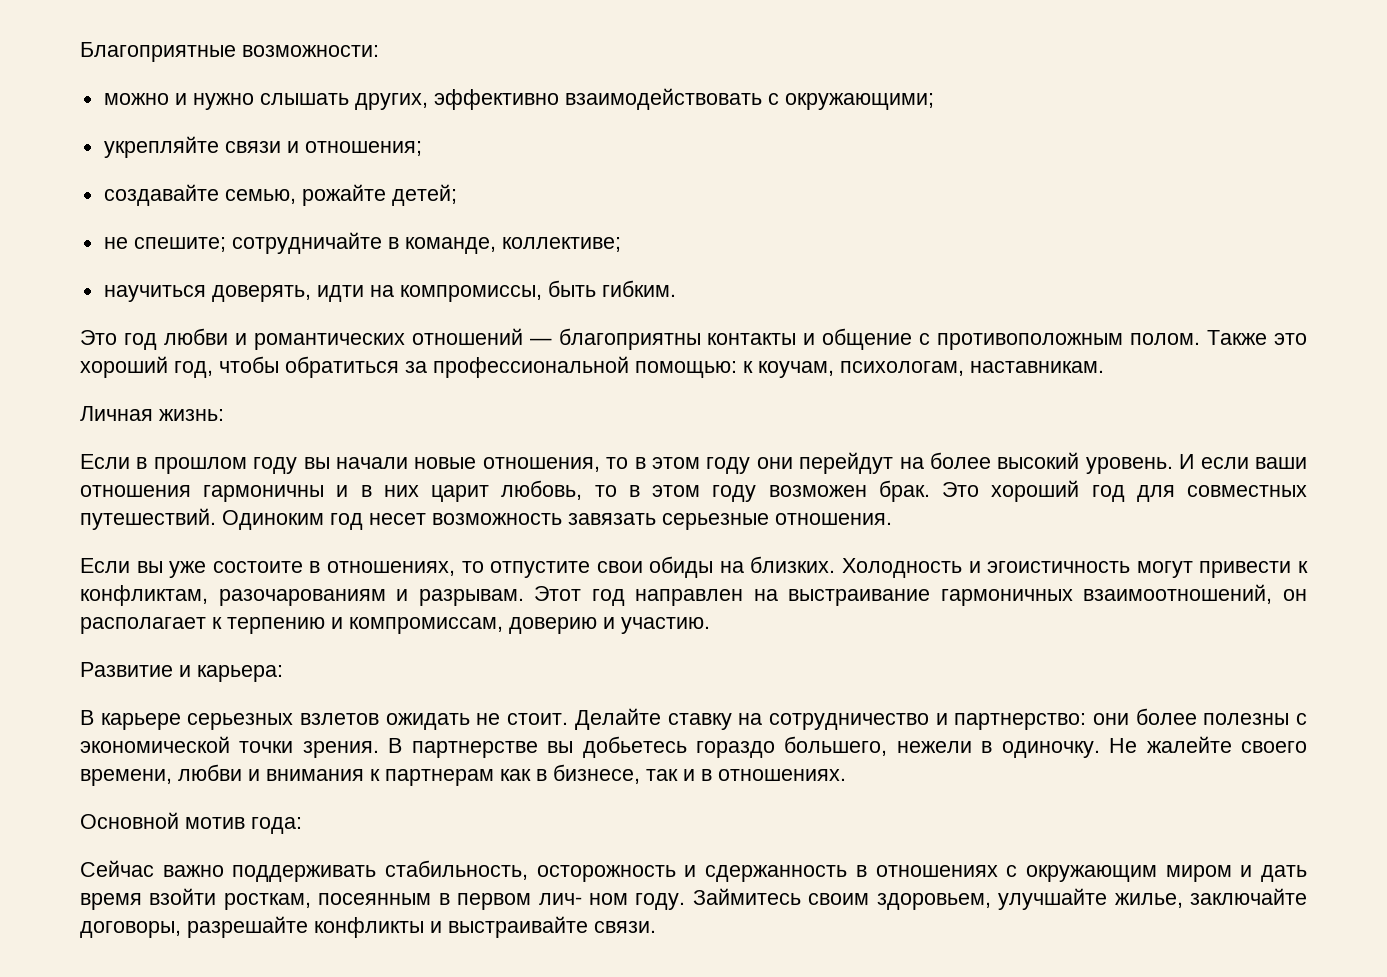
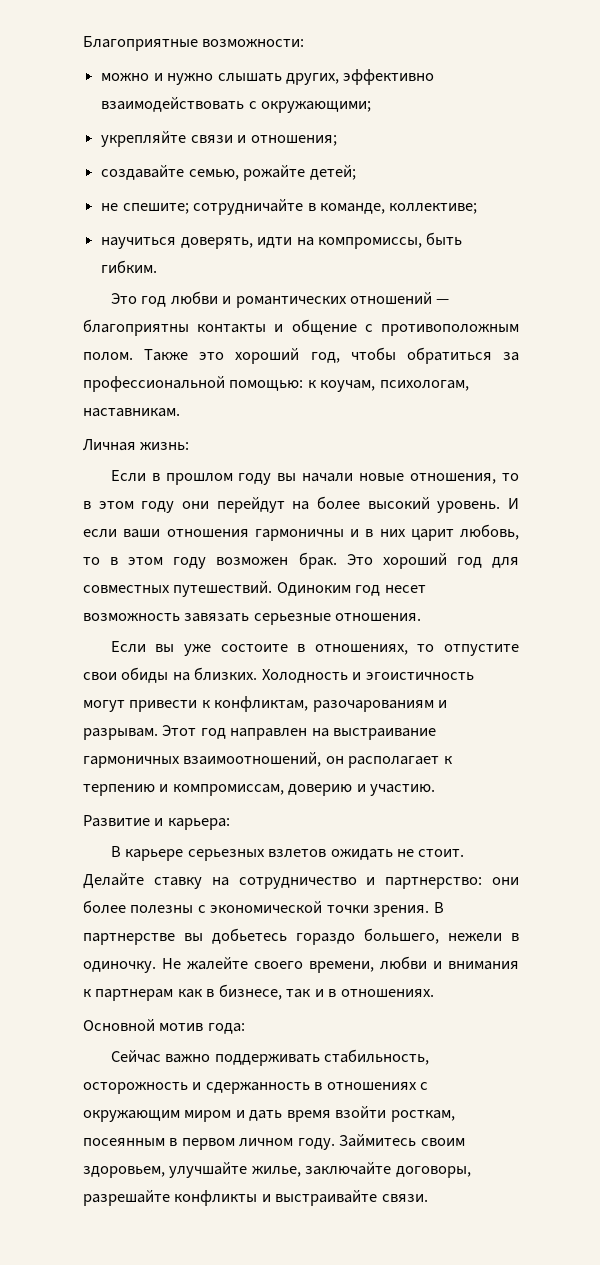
- Сейчас важно поддерживать стабильность, осторожность и сдержанность в отношениях с окружающим миром и дать время взойти росткам, посеянным в первом лич- ном году.
+ Сейчас важно поддерживать стабильность, осторожность и сдержанность в отношениях с окружающим миром и дать время взойти росткам, посеянным в первом личном году.

